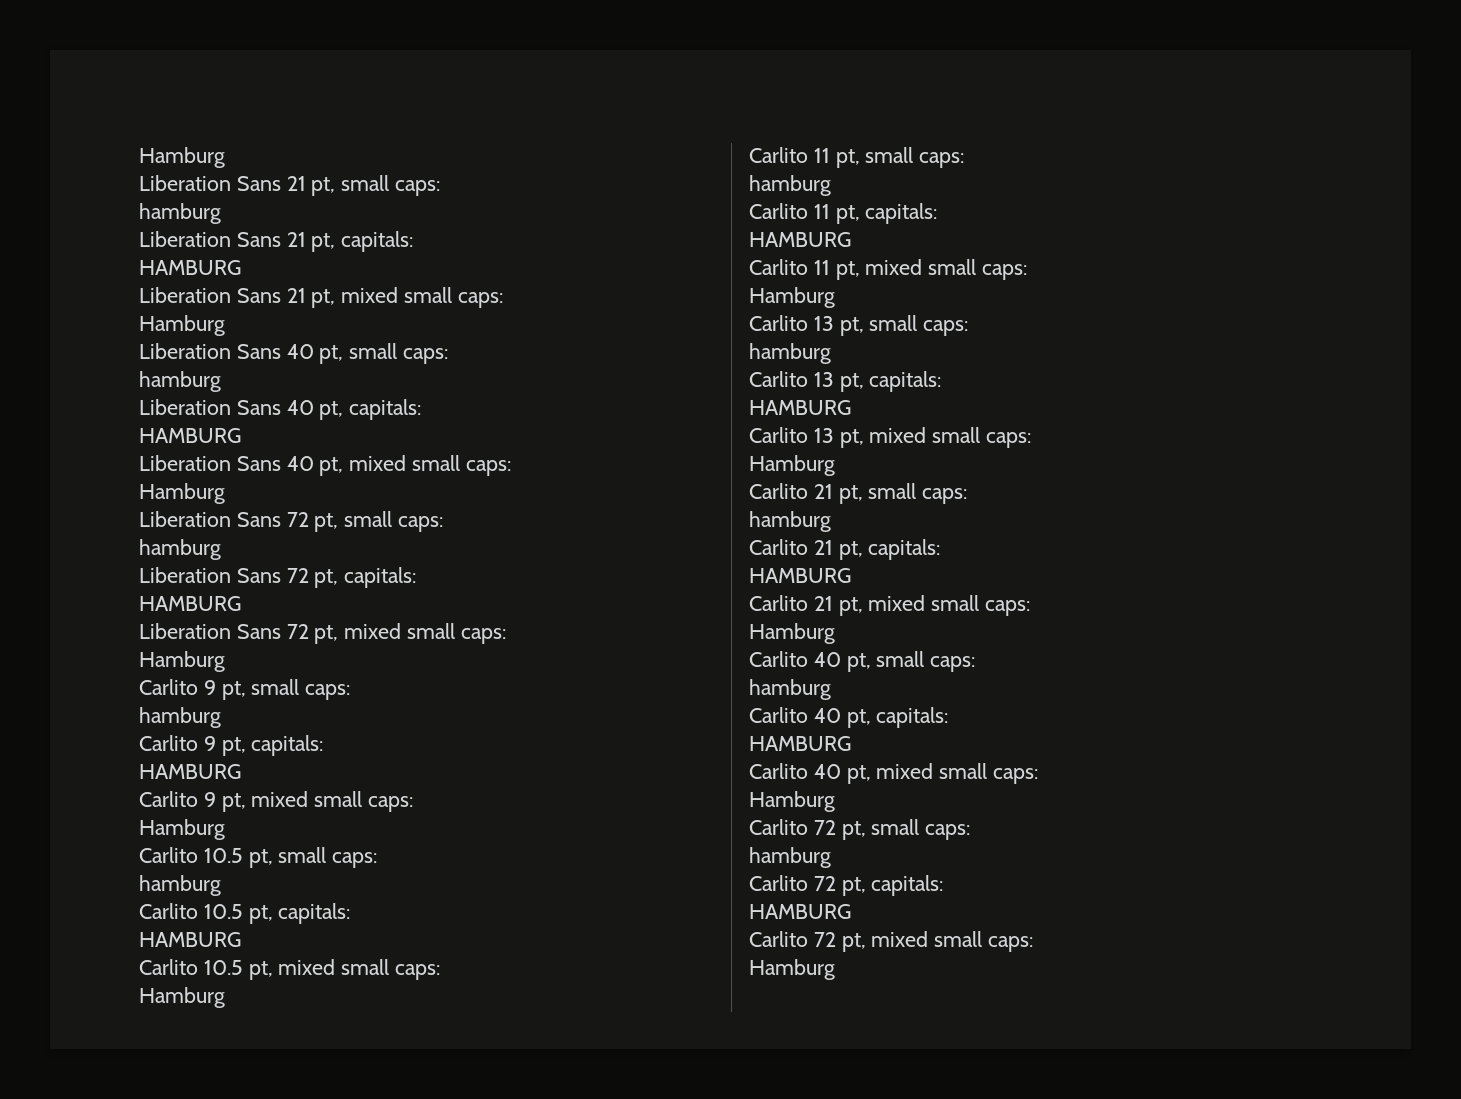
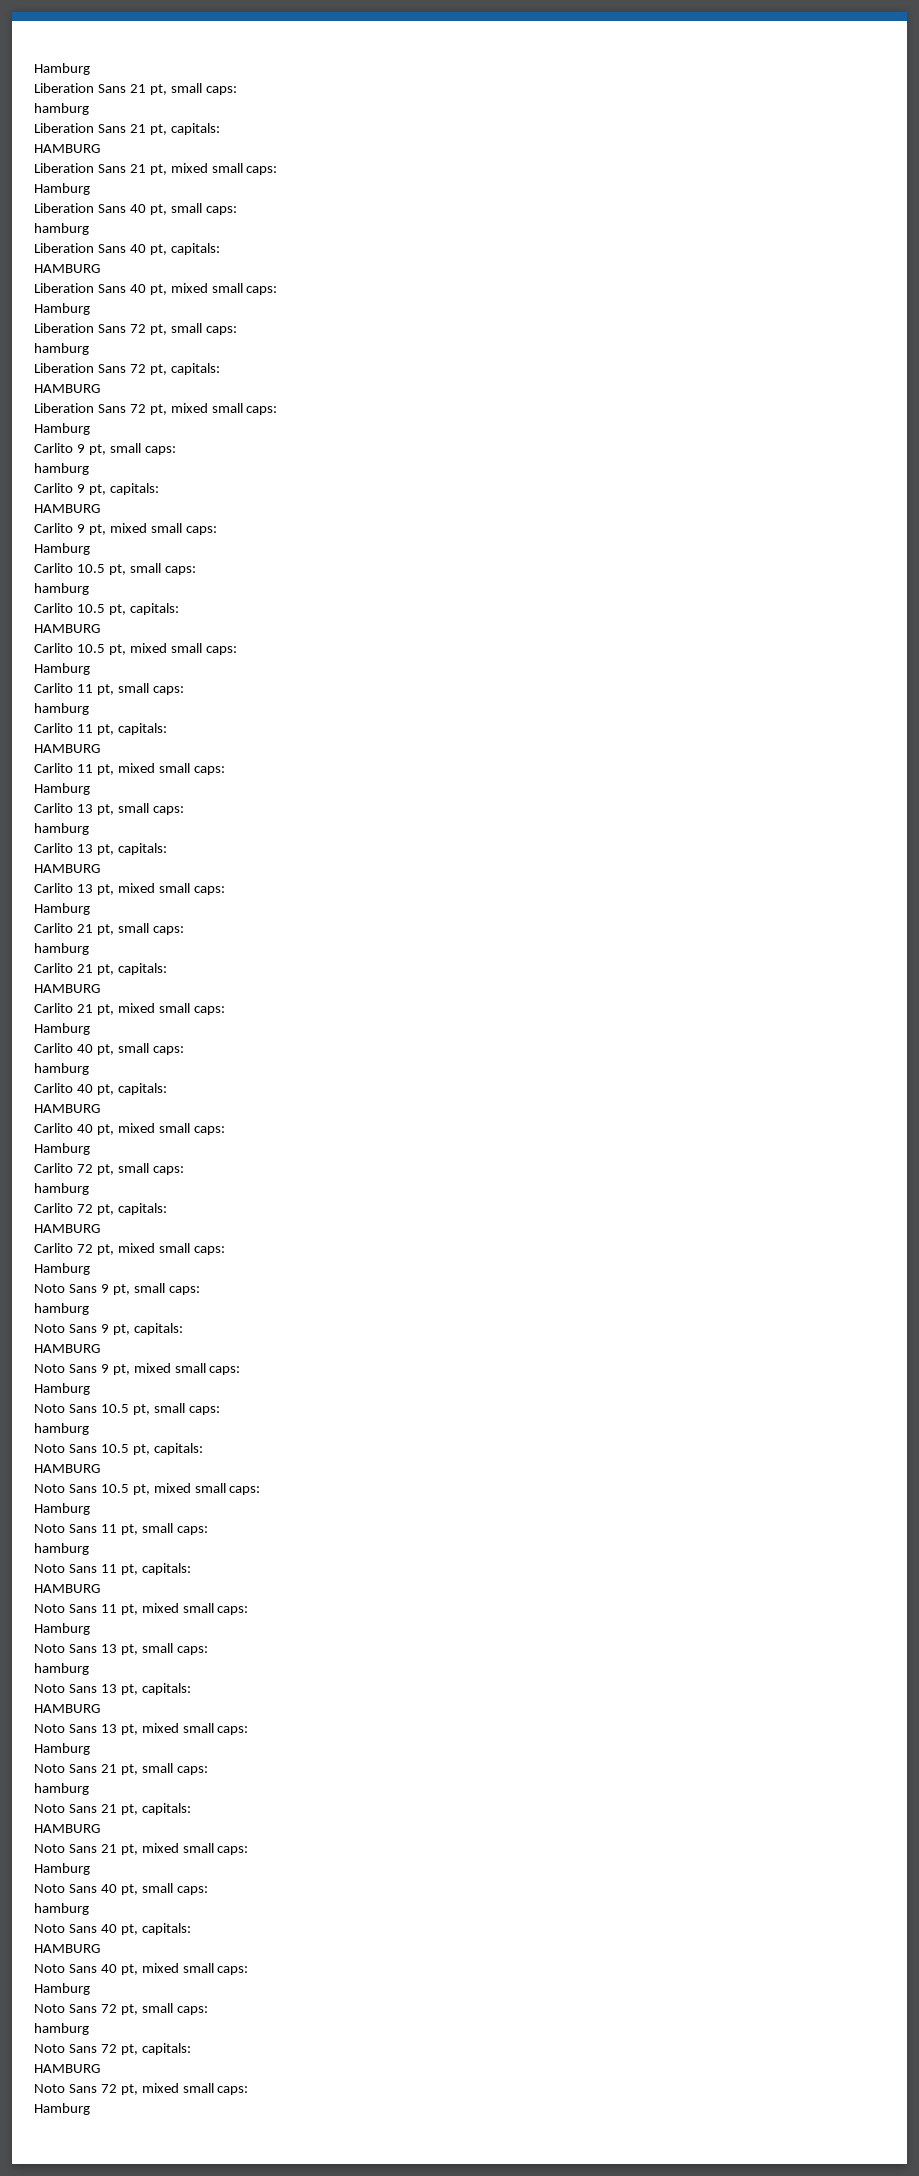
+ Noto Sans 9 pt, small caps:
+ hamburg
+ Noto Sans 9 pt, capitals:
+ HAMBURG
+ Noto Sans 9 pt, mixed small caps:
+ Hamburg
+ Noto Sans 10.5 pt, small caps:
+ hamburg
+ Noto Sans 10.5 pt, capitals:
+ HAMBURG
+ Noto Sans 10.5 pt, mixed small caps:
+ Hamburg
+ Noto Sans 11 pt, small caps:
+ hamburg
+ Noto Sans 11 pt, capitals:
+ HAMBURG
+ Noto Sans 11 pt, mixed small caps:
+ Hamburg
+ Noto Sans 13 pt, small caps:
+ hamburg
+ Noto Sans 13 pt, capitals:
+ HAMBURG
+ Noto Sans 13 pt, mixed small caps:
+ Hamburg
+ Noto Sans 21 pt, small caps:
+ hamburg
+ Noto Sans 21 pt, capitals:
+ HAMBURG
+ Noto Sans 21 pt, mixed small caps:
+ Hamburg
+ Noto Sans 40 pt, small caps:
+ hamburg
+ Noto Sans 40 pt, capitals:
+ HAMBURG
+ Noto Sans 40 pt, mixed small caps:
+ Hamburg
+ Noto Sans 72 pt, small caps:
+ hamburg
+ Noto Sans 72 pt, capitals:
+ HAMBURG
+ Noto Sans 72 pt, mixed small caps:
+ Hamburg

